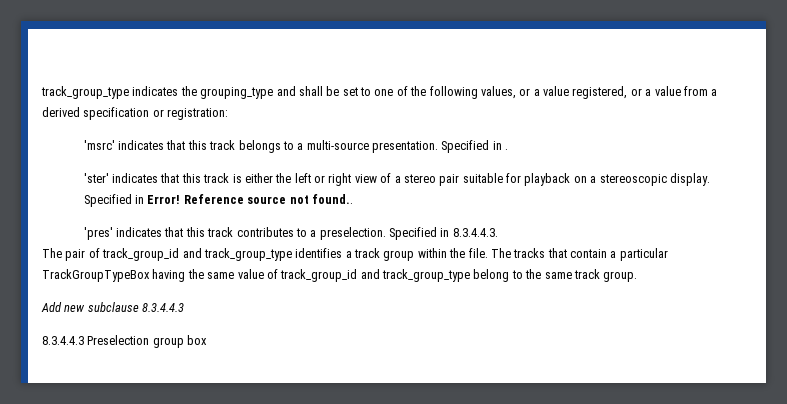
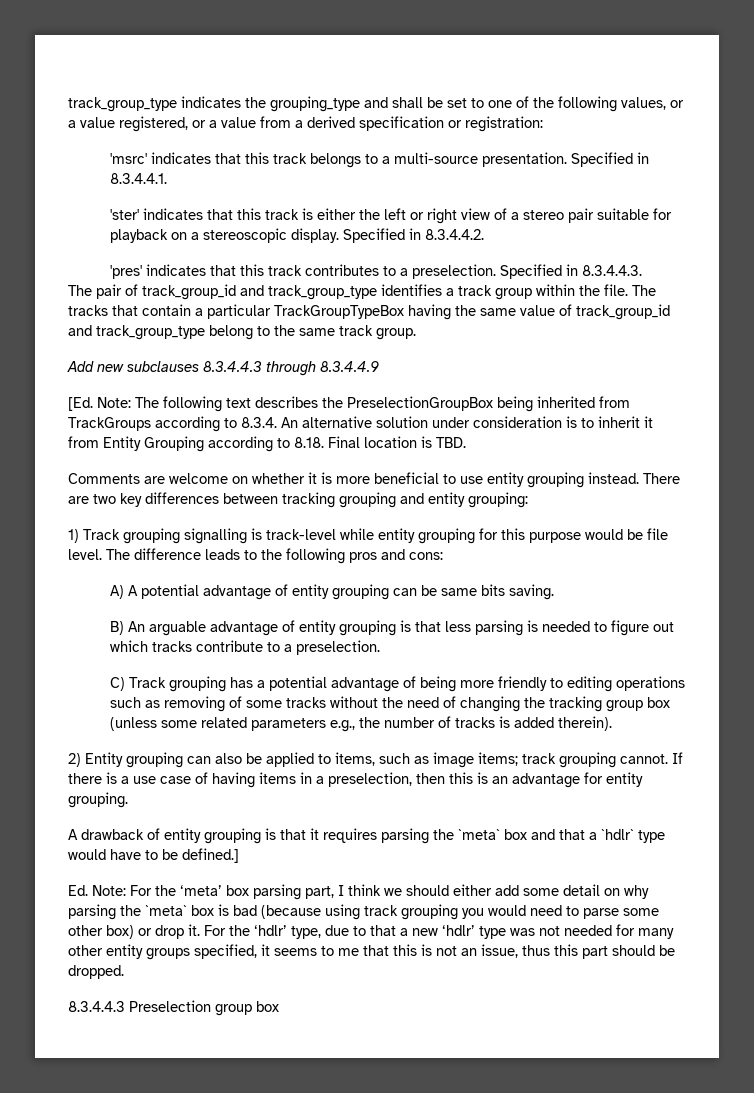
- Specified in .
+ Specified in 8.3.4.4.1.
- Specified in Error! Reference source not found..
+ Specified in 8.3.4.4.2.
- Add new subclause 8.3.4.4.3
+ Add new subclauses 8.3.4.4.3 through 8.3.4.4.9
+ [Ed. Note: The following text describes the PreselectionGroupBox being inherited from TrackGroups according to 8.3.4. An alternative solution under consideration is to inherit it from Entity Grouping according to 8.18. Final location is TBD.
+ Comments are welcome on whether it is more beneficial to use entity grouping instead. There are two key differences between tracking grouping and entity grouping:
+ 1) Track grouping signalling is track-level while entity grouping for this purpose would be file level. The difference leads to the following pros and cons:
+ A) A potential advantage of entity grouping can be same bits saving.
+ B) An arguable advantage of entity grouping is that less parsing is needed to figure out which tracks contribute to a preselection.
+ C) Track grouping has a potential advantage of being more friendly to editing operations such as removing of some tracks without the need of changing the tracking group box (unless some related parameters e.g., the number of tracks is added therein).
+ 2) Entity grouping can also be applied to items, such as image items; track grouping cannot. If there is a use case of having items in a preselection, then this is an advantage for entity grouping.
+ A drawback of entity grouping is that it requires parsing the `meta` box and that a `hdlr` type would have to be defined.]
+ Ed. Note: For the ‘meta’ box parsing part, I think we should either add some detail on why parsing the `meta` box is bad (because using track grouping you would need to parse some other box) or drop it. For the ‘hdlr’ type, due to that a new ‘hdlr’ type was not needed for many other entity groups specified, it seems to me that this is not an issue, thus this part should be dropped.

